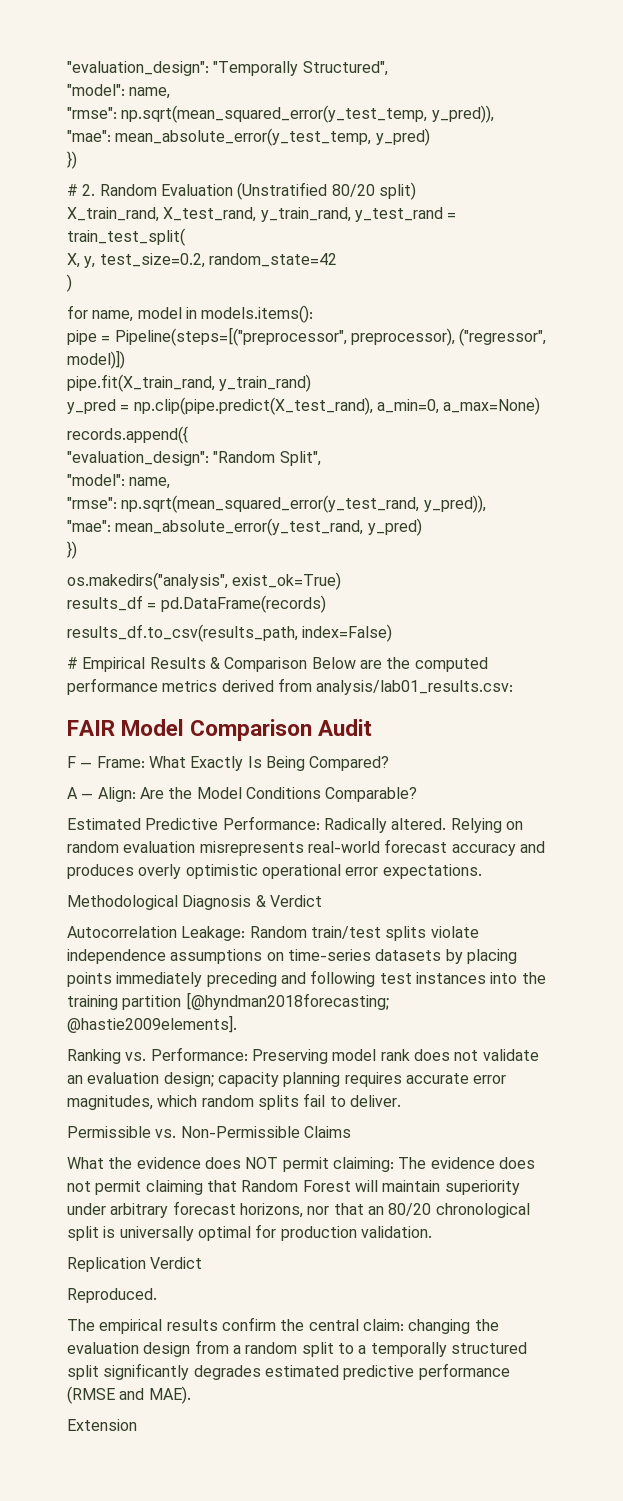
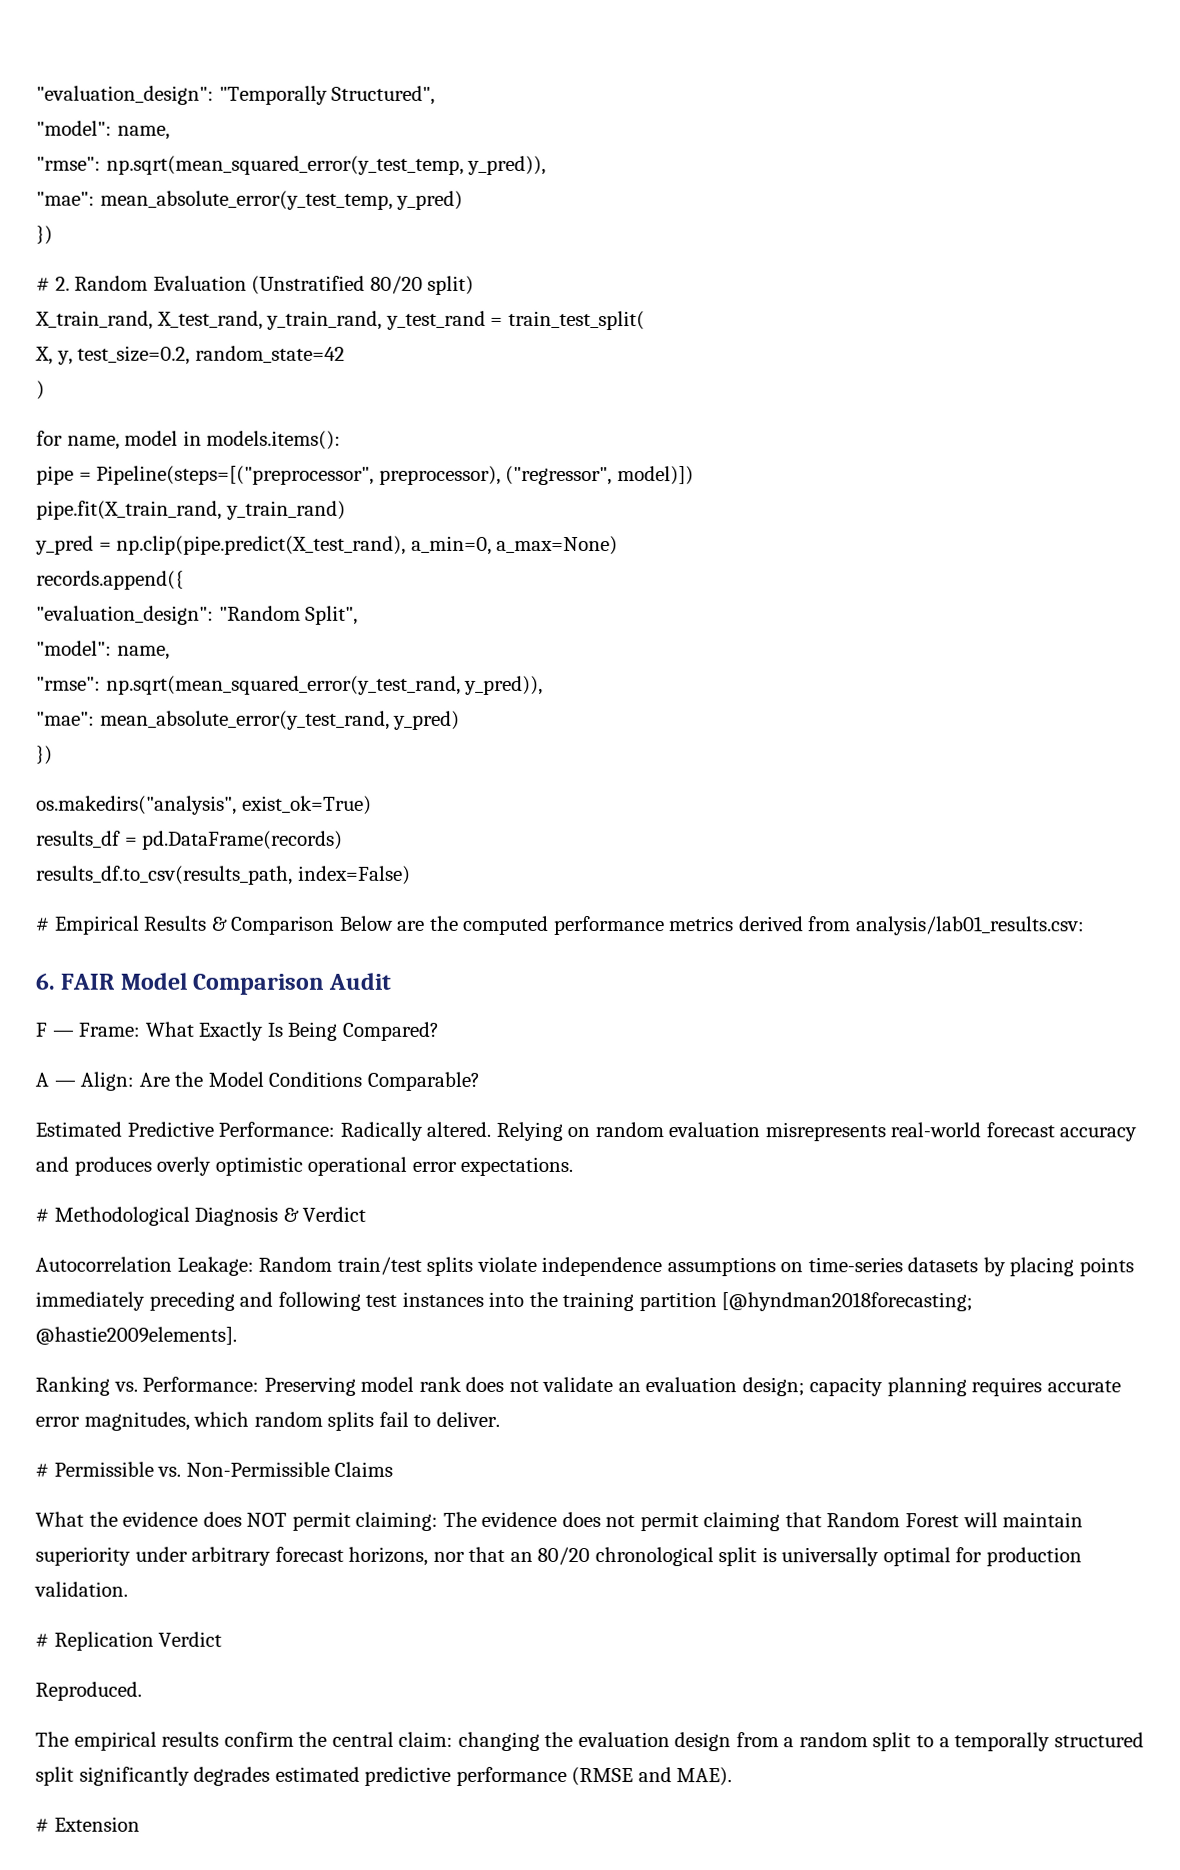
- FAIR Model Comparison Audit
+ 6. FAIR Model Comparison Audit
- Methodological Diagnosis & Verdict
+ # Methodological Diagnosis & Verdict
- Permissible vs. Non-Permissible Claims
+ # Permissible vs. Non-Permissible Claims
- Replication Verdict
+ # Replication Verdict
- Extension
+ # Extension

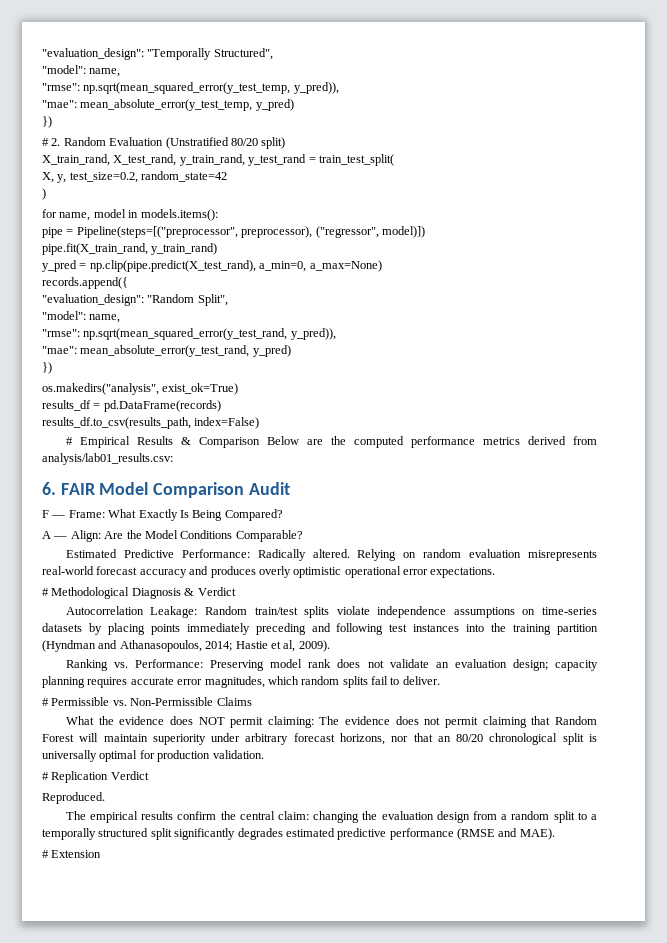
- Autocorrelation Leakage: Random train/test splits violate independence assumptions on time-series datasets by placing points immediately preceding and following test instances into the training partition [@hyndman2018forecasting; @hastie2009elements].
+ Autocorrelation Leakage: Random train/test splits violate independence assumptions on time-series datasets by placing points immediately preceding and following test instances into the training partition (Hyndman and Athanasopoulos, 2014; Hastie et al, 2009).

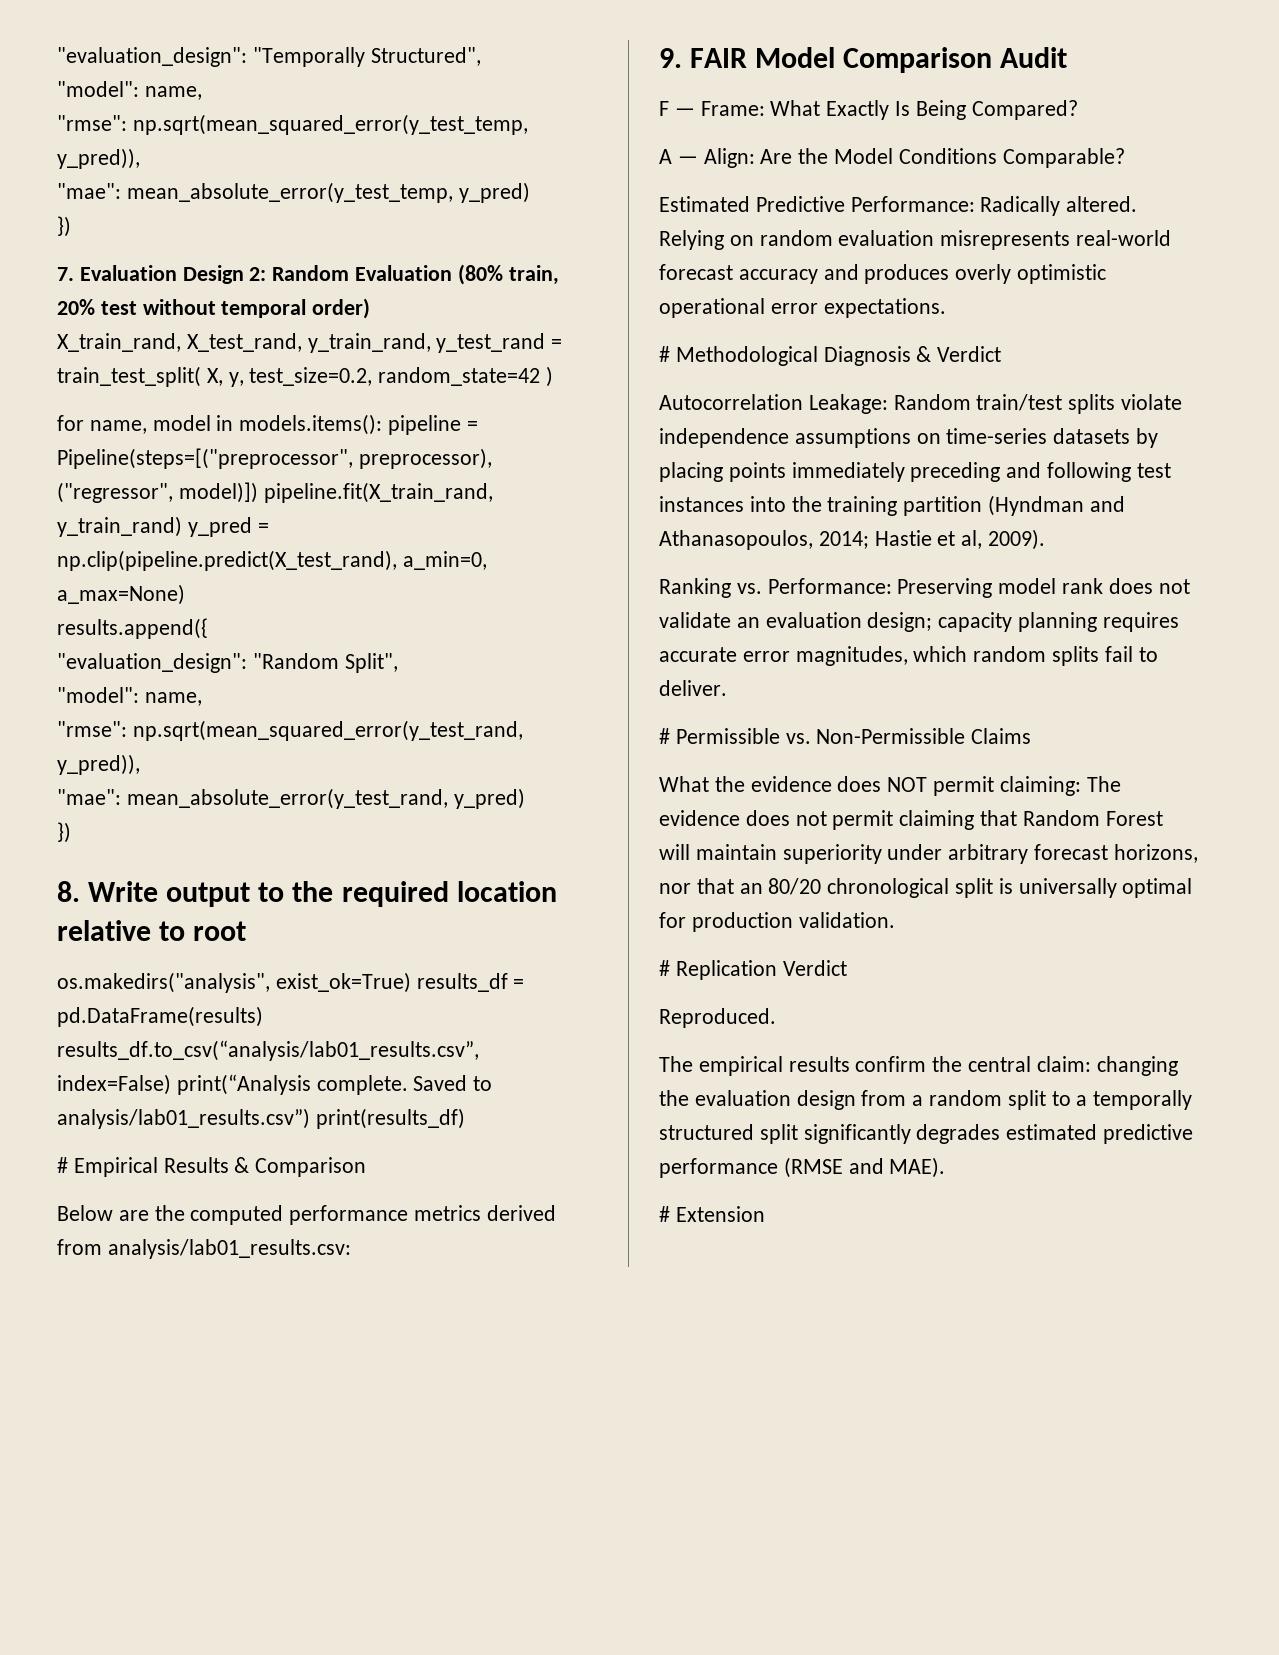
- # 2. Random Evaluation (Unstratified 80/20 split)
+ 7. Evaluation Design 2: Random Evaluation (80% train, 20% test without temporal order)
- X_train_rand, X_test_rand, y_train_rand, y_test_rand = train_test_split(
- X, y, test_size=0.2, random_state=42
- )
+ X_train_rand, X_test_rand, y_train_rand, y_test_rand = train_test_split( X, y, test_size=0.2, random_state=42 )
- for name, model in models.items():
- pipe = Pipeline(steps=[("preprocessor", preprocessor), ("regressor", model)])
- pipe.fit(X_train_rand, y_train_rand)
- y_pred = np.clip(pipe.predict(X_test_rand), a_min=0, a_max=None)
+ for name, model in models.items(): pipeline = Pipeline(steps=[("preprocessor", preprocessor), ("regressor", model)]) pipeline.fit(X_train_rand, y_train_rand) y_pred = np.clip(pipeline.predict(X_test_rand), a_min=0, a_max=None)
- records.append({
+ results.append({
+ 8. Write output to the required location relative to root
- os.makedirs("analysis", exist_ok=True)
- results_df = pd.DataFrame(records)
- results_df.to_csv(results_path, index=False)
+ os.makedirs("analysis", exist_ok=True) results_df = pd.DataFrame(results) results_df.to_csv(“analysis/lab01_results.csv”, index=False) print(“Analysis complete. Saved to analysis/lab01_results.csv”) print(results_df)
- # Empirical Results & Comparison Below are the computed performance metrics derived from analysis/lab01_results.csv:
+ # Empirical Results & Comparison
+ Below are the computed performance metrics derived from analysis/lab01_results.csv:
- 6. FAIR Model Comparison Audit
+ 9. FAIR Model Comparison Audit

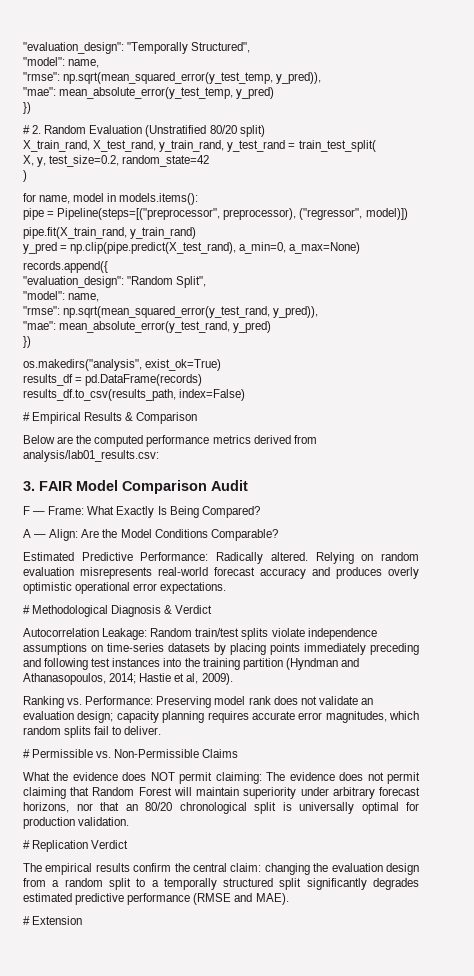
- 7. Evaluation Design 2: Random Evaluation (80% train, 20% test without temporal order)
+ # 2. Random Evaluation (Unstratified 80/20 split)
- X_train_rand, X_test_rand, y_train_rand, y_test_rand = train_test_split( X, y, test_size=0.2, random_state=42 )
+ X_train_rand, X_test_rand, y_train_rand, y_test_rand = train_test_split(
+ X, y, test_size=0.2, random_state=42
+ )
- for name, model in models.items(): pipeline = Pipeline(steps=[("preprocessor", preprocessor), ("regressor", model)]) pipeline.fit(X_train_rand, y_train_rand) y_pred = np.clip(pipeline.predict(X_test_rand), a_min=0, a_max=None)
+ for name, model in models.items():
+ pipe = Pipeline(steps=[("preprocessor", preprocessor), ("regressor", model)])
+ pipe.fit(X_train_rand, y_train_rand)
+ y_pred = np.clip(pipe.predict(X_test_rand), a_min=0, a_max=None)
- results.append({
+ records.append({
- 8. Write output to the required location relative to root
- os.makedirs("analysis", exist_ok=True) results_df = pd.DataFrame(results) results_df.to_csv(“analysis/lab01_results.csv”, index=False) print(“Analysis complete. Saved to analysis/lab01_results.csv”) print(results_df)
+ os.makedirs("analysis", exist_ok=True)
+ results_df = pd.DataFrame(records)
+ results_df.to_csv(results_path, index=False)
- 9. FAIR Model Comparison Audit
+ 3. FAIR Model Comparison Audit
- Reproduced.

